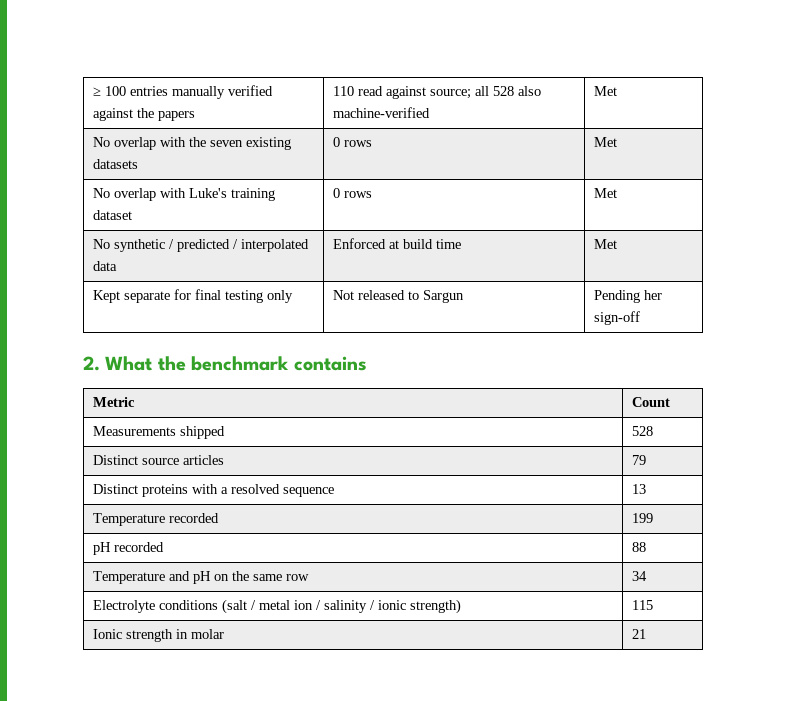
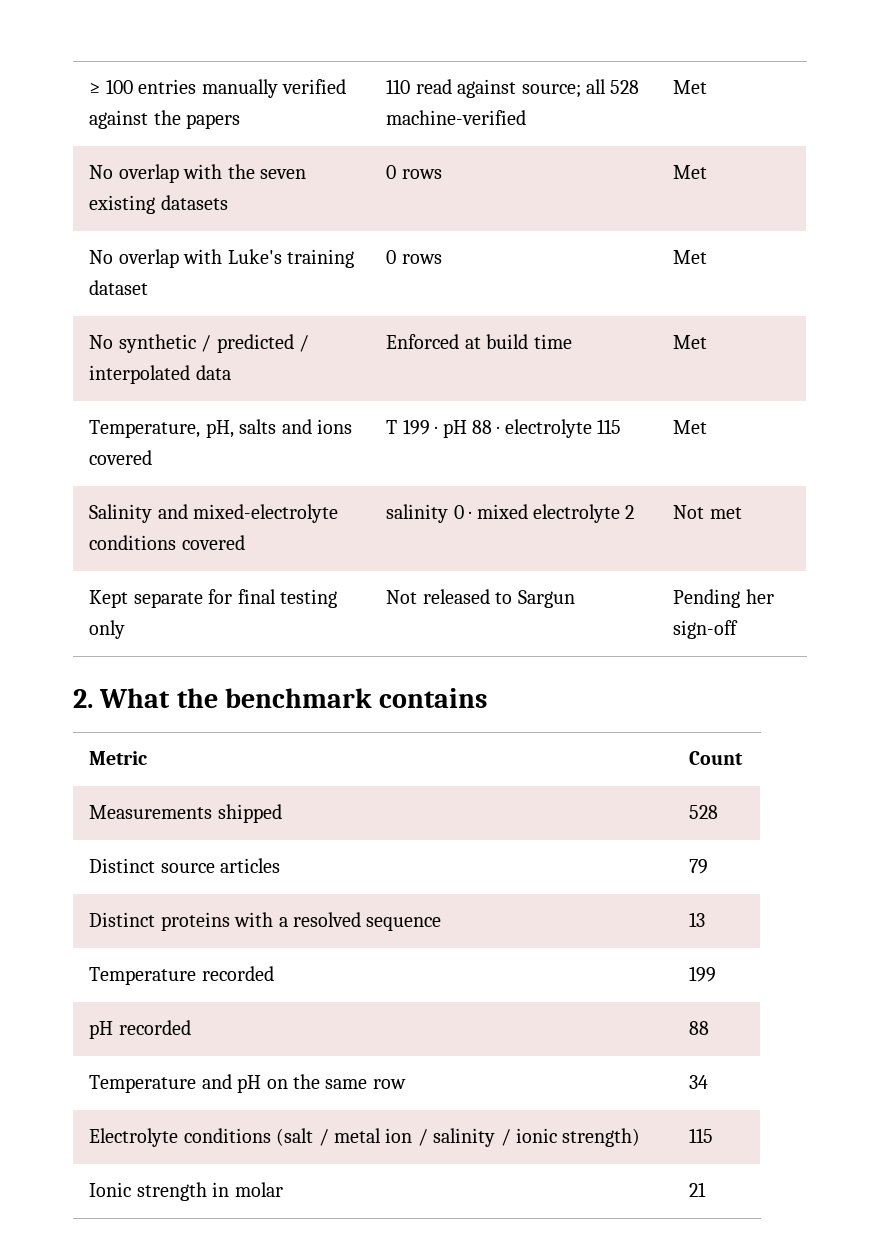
- ≥ 100 entries manually verified against the papers | 110 read against source; all 528 also machine-verified | Met
+ ≥ 100 entries manually verified against the papers | 110 read against source; all 528 machine-verified | Met
+ Temperature, pH, salts and ions covered | T 199 · pH 88 · electrolyte 115 | Met
+ Salinity and mixed-electrolyte conditions covered | salinity 0 · mixed electrolyte 2 | Not met

